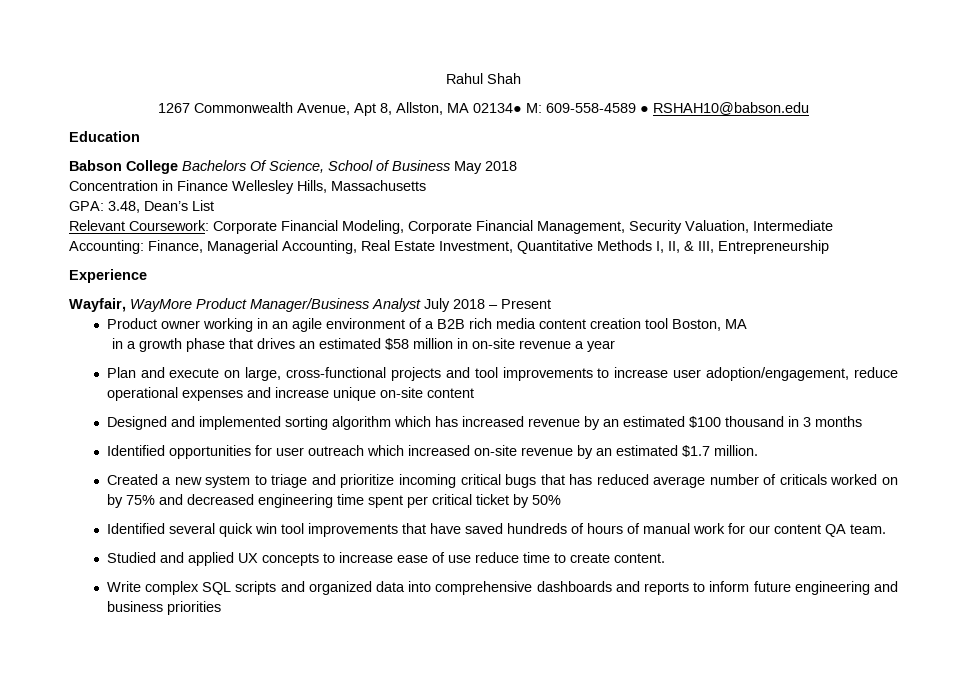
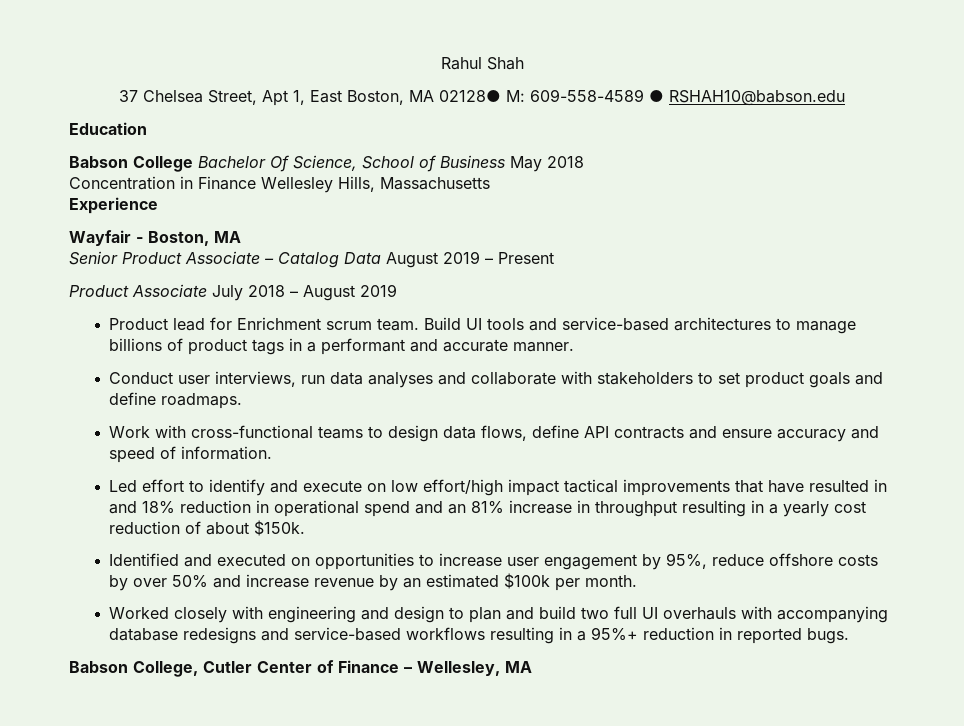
- 1267 Commonwealth Avenue, Apt 8, Allston, MA 02134● M: 609-558-4589 ● RSHAH10@babson.edu
+ 37 Chelsea Street, Apt 1, East Boston, MA 02128● M: 609-558-4589 ● RSHAH10@babson.edu
- Babson College Bachelors Of Science, School of Business May 2018
+ Babson College Bachelor Of Science, School of Business May 2018
- GPA: 3.48, Dean’s List
- Relevant Coursework: Corporate Financial Modeling, Corporate Financial Management, Security Valuation, Intermediate Accounting: Finance, Managerial Accounting, Real Estate Investment, Quantitative Methods I, II, & III, Entrepreneurship
  Experience
- Wayfair, WayMore Product Manager/Business Analyst July 2018 – Present
- Product owner working in an agile environment of a B2B rich media content creation tool Boston, MA
- in a growth phase that drives an estimated $58 million in on-site revenue a year
- Plan and execute on large, cross-functional projects and tool improvements to increase user adoption/engagement, reduce operational expenses and increase unique on-site content
- Designed and implemented sorting algorithm which has increased revenue by an estimated $100 thousand in 3 months
- Identified opportunities for user outreach which increased on-site revenue by an estimated $1.7 million.
- Created a new system to triage and prioritize incoming critical bugs that has reduced average number of criticals worked on by 75% and decreased engineering time spent per critical ticket by 50%
- Identified several quick win tool improvements that have saved hundreds of hours of manual work for our content QA team.
- Studied and applied UX concepts to increase ease of use reduce time to create content.
- Write complex SQL scripts and organized data into comprehensive dashboards and reports to inform future engineering and business priorities
+ Wayfair - Boston, MA
+ Senior Product Associate – Catalog Data August 2019 – Present
+ Product Associate July 2018 – August 2019
+ Product lead for Enrichment scrum team. Build UI tools and service-based architectures to manage billions of product tags in a performant and accurate manner.
+ Conduct user interviews, run data analyses and collaborate with stakeholders to set product goals and define roadmaps.
+ Work with cross-functional teams to design data flows, define API contracts and ensure accuracy and speed of information.
+ Led effort to identify and execute on low effort/high impact tactical improvements that have resulted in and 18% reduction in operational spend and an 81% increase in throughput resulting in a yearly cost reduction of about $150k.
+ Identified and executed on opportunities to increase user engagement by 95%, reduce offshore costs by over 50% and increase revenue by an estimated $100k per month.
+ Worked closely with engineering and design to plan and build two full UI overhauls with accompanying database redesigns and service-based workflows resulting in a 95%+ reduction in reported bugs.
+ Babson College, Cutler Center of Finance – Wellesley, MA

